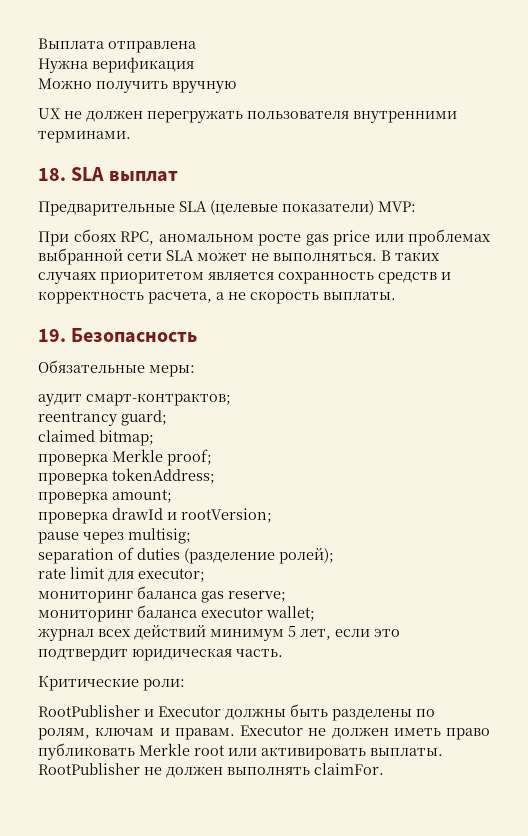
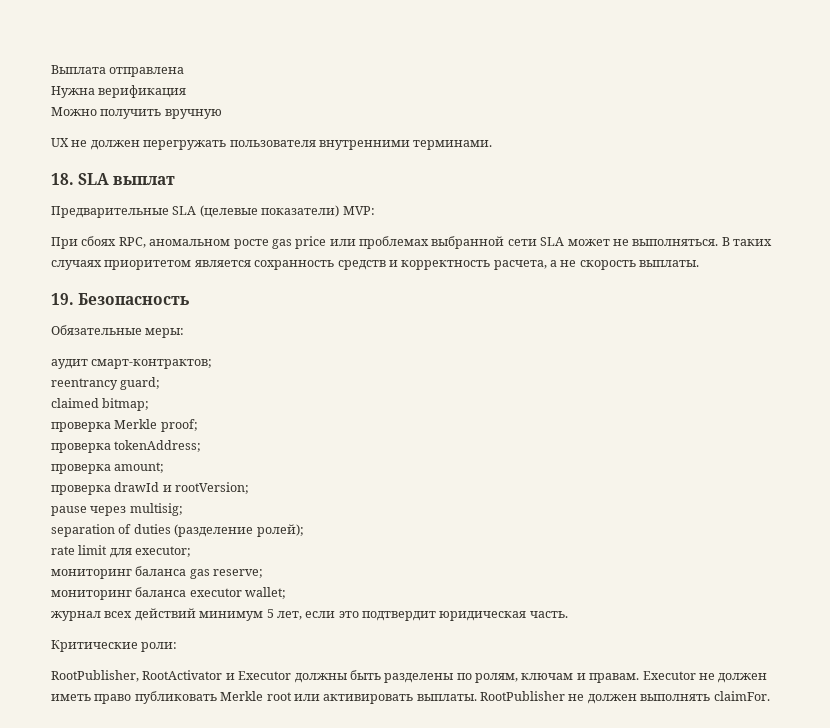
- RootPublisher и Executor должны быть разделены по ролям, ключам и правам.
+ RootPublisher, RootActivator и Executor должны быть разделены по ролям, ключам и правам.

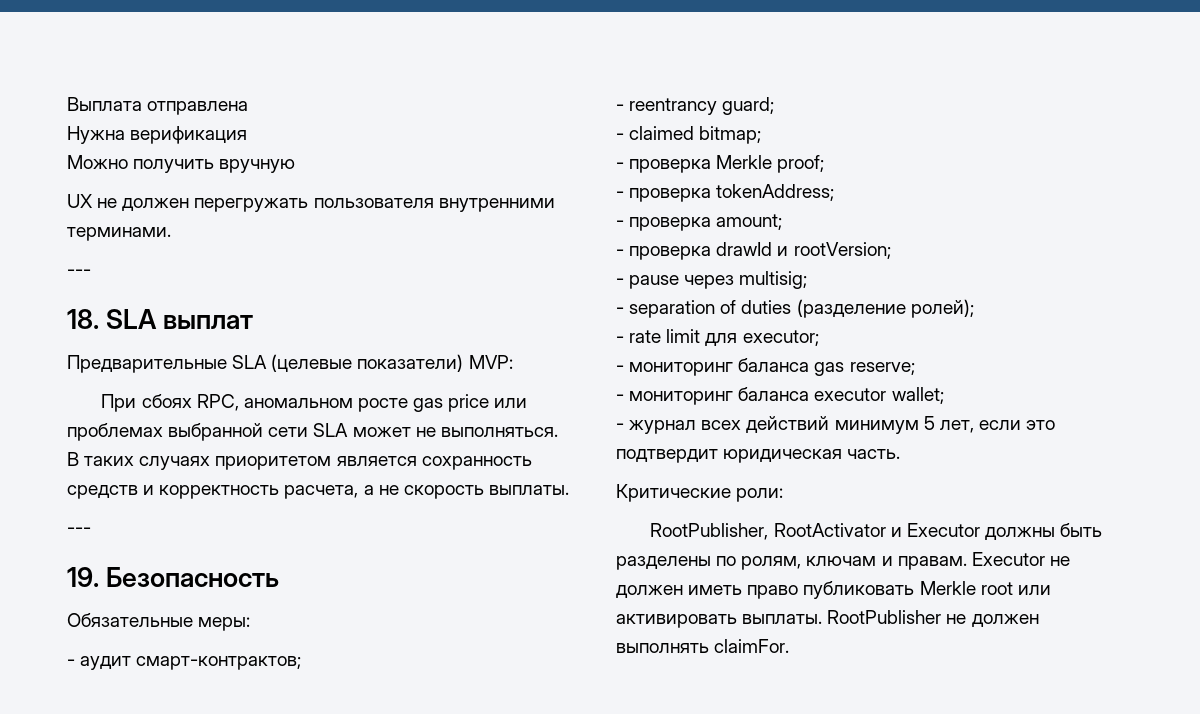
  UX не должен перегружать пользователя внутренними терминами.
+ ---
  В таких случаях приоритетом является сохранность средств и корректность расчета, а не скорость выплаты.
+ ---
- аудит смарт-контрактов;
+ - аудит смарт-контрактов;
- reentrancy guard;
+ - reentrancy guard;
- claimed bitmap;
+ - claimed bitmap;
- проверка Merkle proof;
+ - проверка Merkle proof;
- проверка tokenAddress;
+ - проверка tokenAddress;
- проверка amount;
+ - проверка amount;
- проверка drawId и rootVersion;
+ - проверка drawId и rootVersion;
- pause через multisig;
+ - pause через multisig;
- separation of duties (разделение ролей);
+ - separation of duties (разделение ролей);
- rate limit для executor;
+ - rate limit для executor;
- мониторинг баланса gas reserve;
+ - мониторинг баланса gas reserve;
- мониторинг баланса executor wallet;
+ - мониторинг баланса executor wallet;
- журнал всех действий минимум 5 лет, если это подтвердит юридическая часть.
+ - журнал всех действий минимум 5 лет, если это подтвердит юридическая часть.

